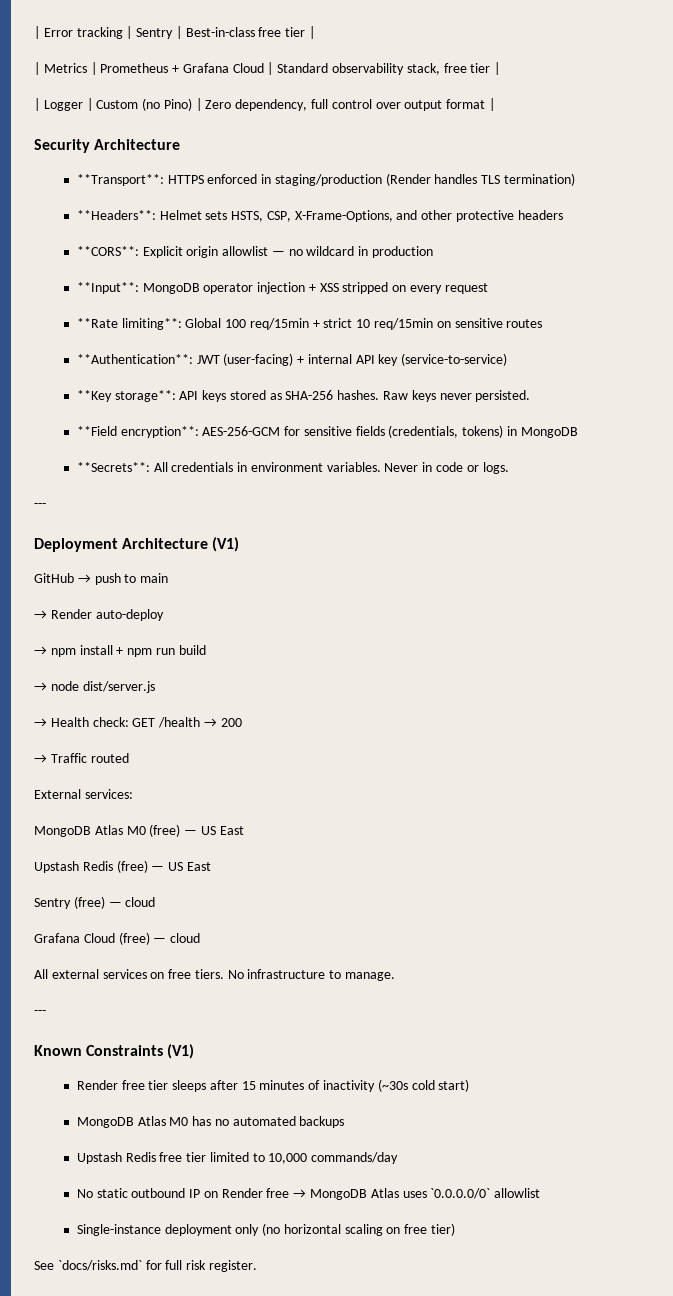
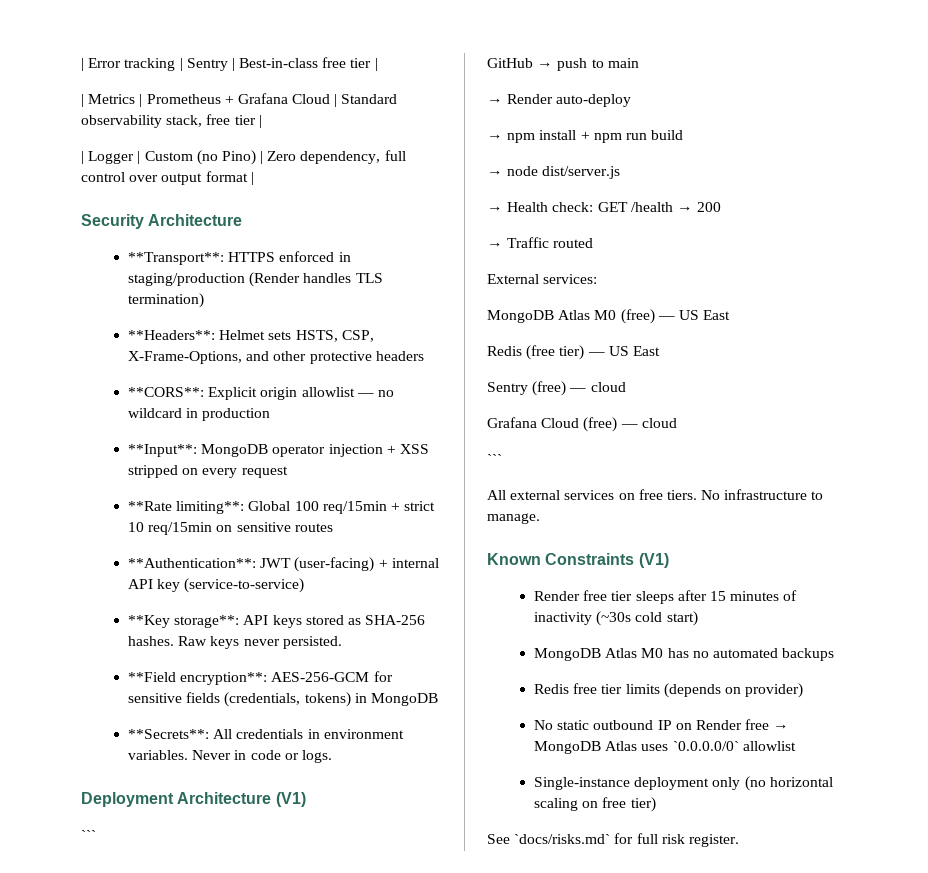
  Never in code or logs.
- ---
  Deployment Architecture (V1)
+ ```
- Upstash Redis (free) — US East
+ Redis (free tier) — US East
  Grafana Cloud (free) — cloud
+ ```
  No infrastructure to manage.
- ---
- Upstash Redis free tier limited to 10,000 commands/day
+ Redis free tier limits (depends on provider)

